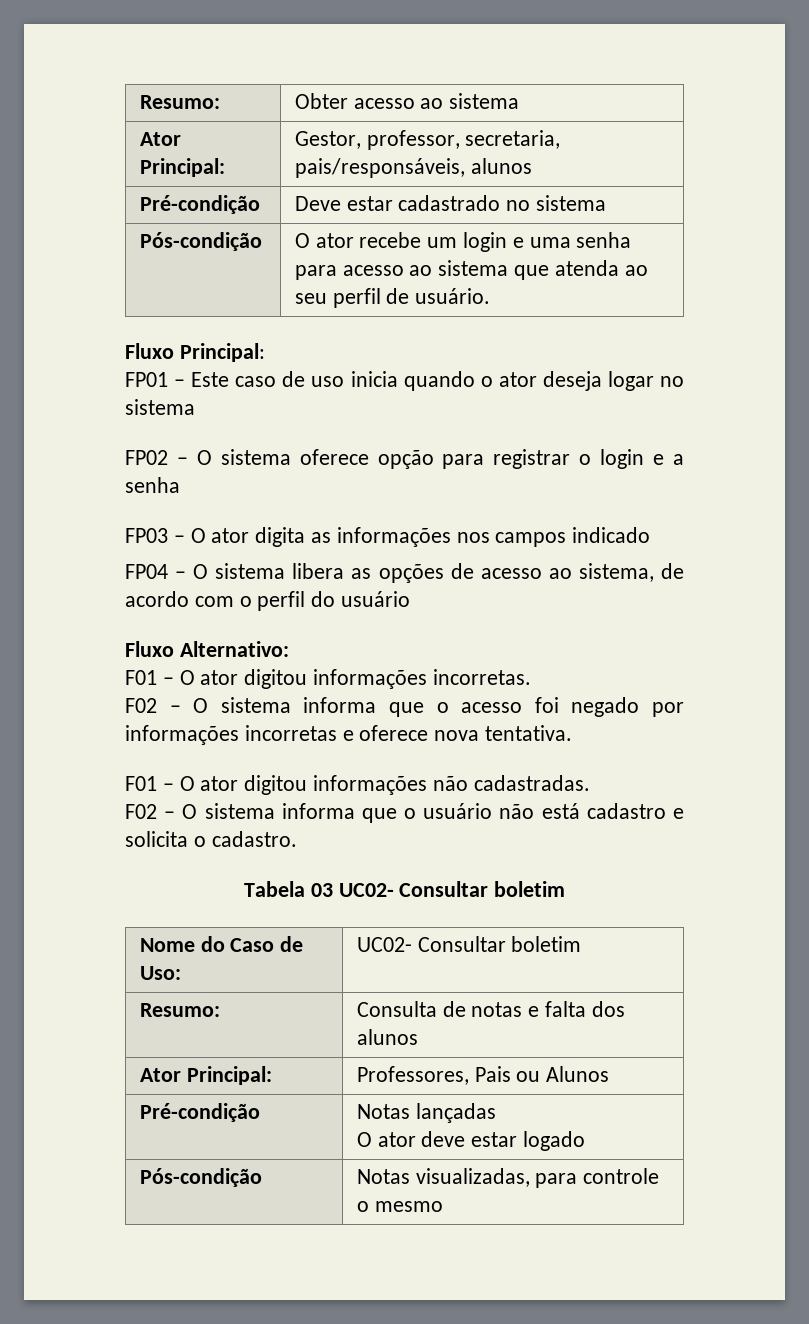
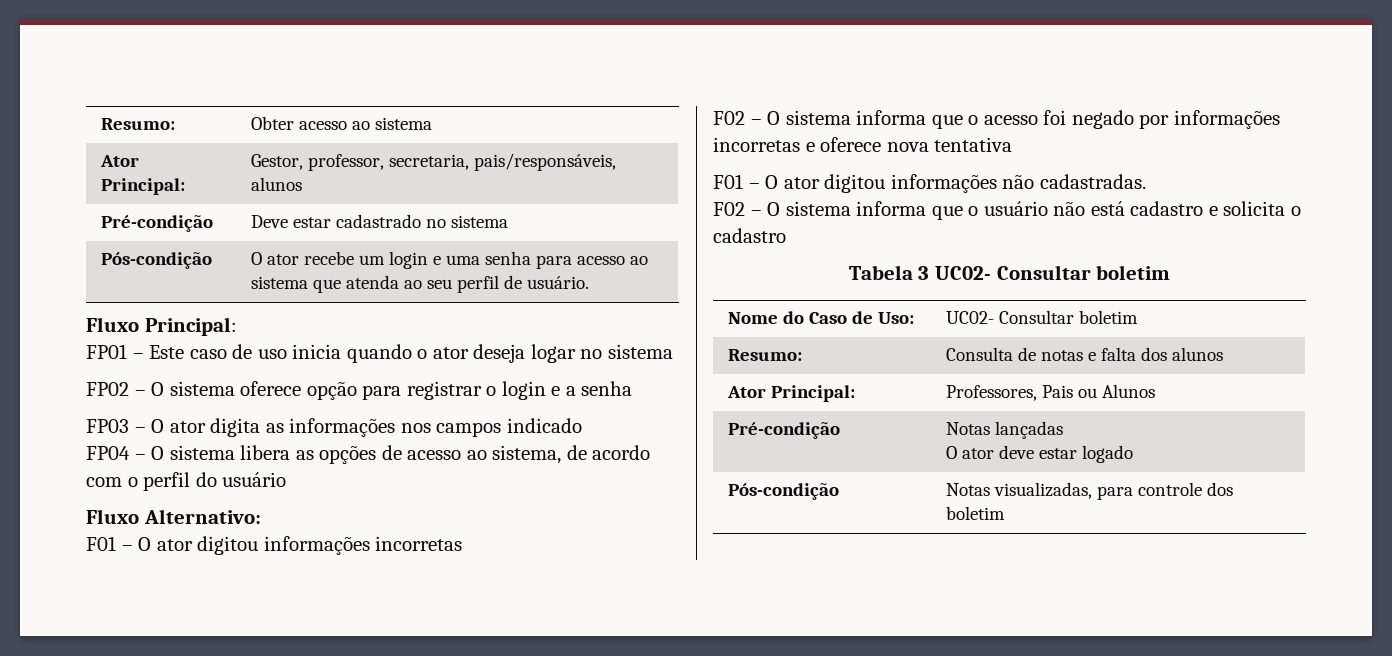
- F01 – O ator digitou informações incorretas.
+ F01 – O ator digitou informações incorretas
- F02 – O sistema informa que o acesso foi negado por informações incorretas e oferece nova tentativa.
+ F02 – O sistema informa que o acesso foi negado por informações incorretas e oferece nova tentativa
- F02 – O sistema informa que o usuário não está cadastro e solicita o cadastro.
+ F02 – O sistema informa que o usuário não está cadastro e solicita o cadastro
- Tabela 03 UC02- Consultar boletim
+ Tabela 3 UC02- Consultar boletim
- Pós-condição | Notas visualizadas, para controle o mesmo
+ Pós-condição | Notas visualizadas, para controle dos boletim

